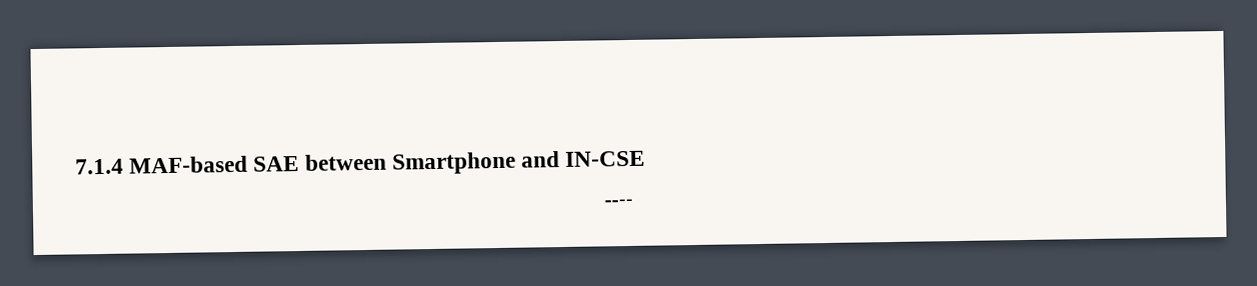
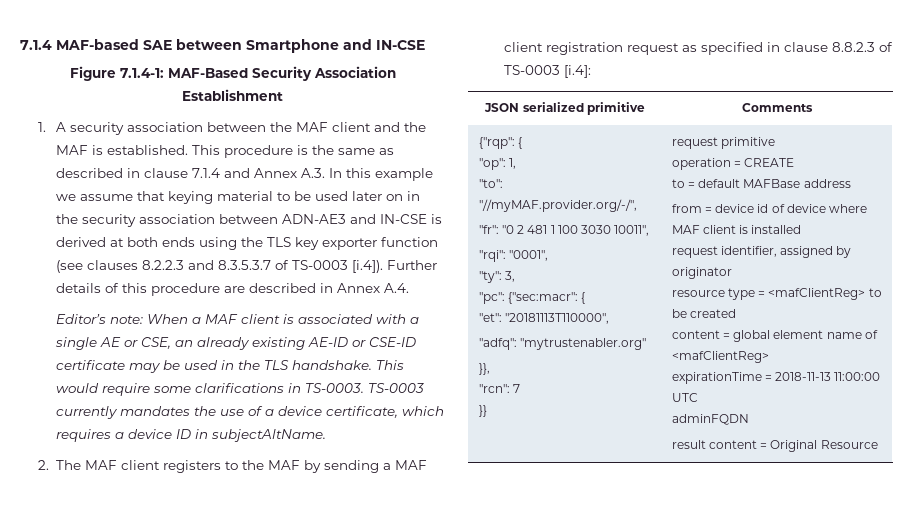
- ----
+ Figure 7.1.4-1: MAF-Based Security Association Establishment
+ 1. A security association between the MAF client and the MAF is established. This procedure is the same as described in clause 7.1.4 and Annex A.3. In this example we assume that keying material to be used later on in the security association between ADN-AE3 and IN-CSE is derived at both ends using the TLS key exporter function (see clauses 8.2.2.3 and 8.3.5.3.7 of TS-0003 [i.4]). Further details of this procedure are described in Annex A.4.
+ Editor’s note: When a MAF client is associated with a single AE or CSE, an already existing AE-ID or CSE-ID certificate may be used in the TLS handshake. This would require some clarifications in TS-0003. TS-0003 currently mandates the use of a device certificate, which requires a device ID in subjectAltName.
+ 2. The MAF client registers to the MAF by sending a MAF client registration request as specified in clause 8.8.2.3 of TS-0003 [i.4]:
+ JSON serialized primitive | Comments
+ {"rqp": {
+ "op": 1,
+ "to": "//myMAF.provider.org/-/",
+ "fr": "0 2 481 1 100 3030 10011",
+ "rqi": "0001",
+ "ty": 3,
+ "pc": {"sec:macr": {
+ "et": "20181113T110000",
+ "adfq": "mytrustenabler.org"
+ }},
+ "rcn": 7
+ }} | request primitive
+ operation = CREATE
+ to = default MAFBase address
+ from = device id of device where MAF client is installed
+ request identifier, assigned by originator
+ resource type = <mafClientReg> to be created
+ content = global element name of <mafClientReg>
+ expirationTime = 2018-11-13 11:00:00 UTC
+ adminFQDN
+ result content = Original Resource

